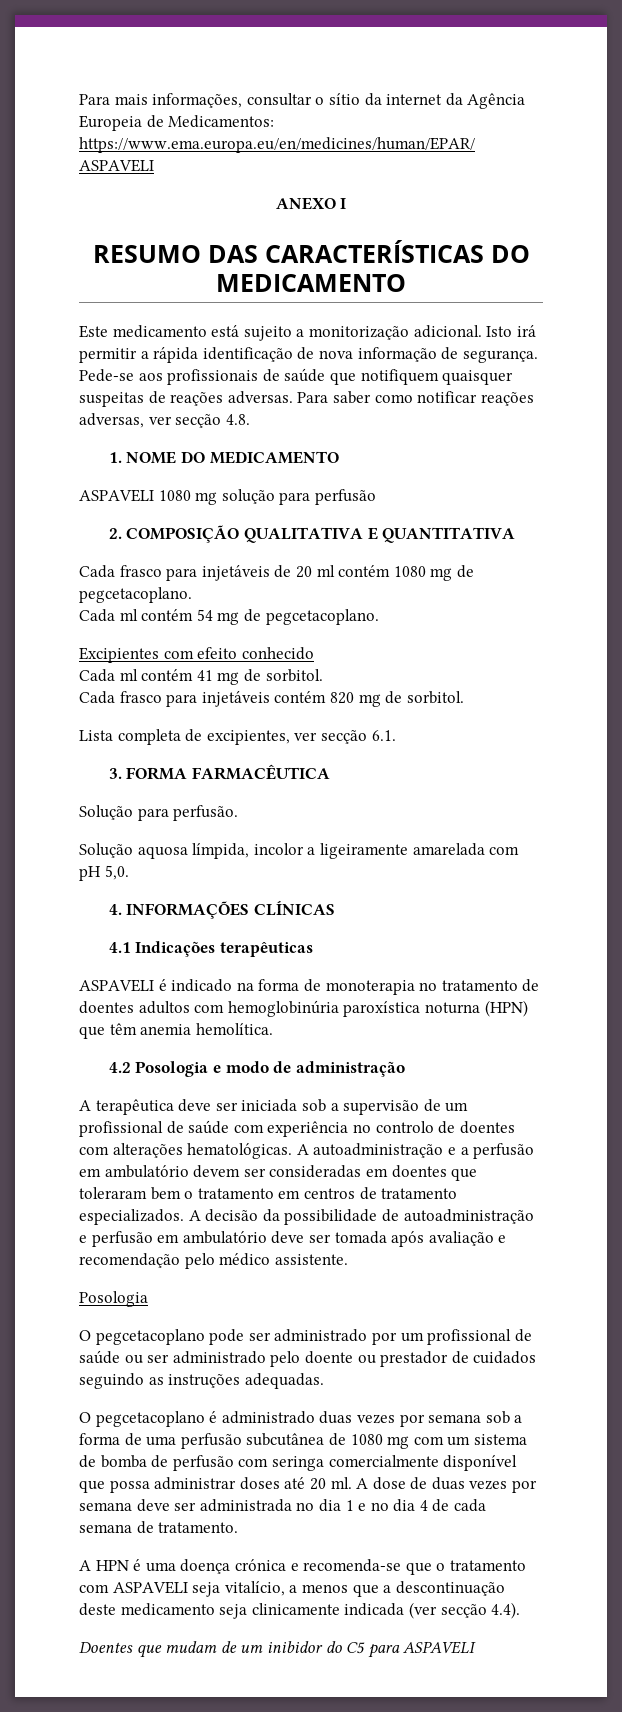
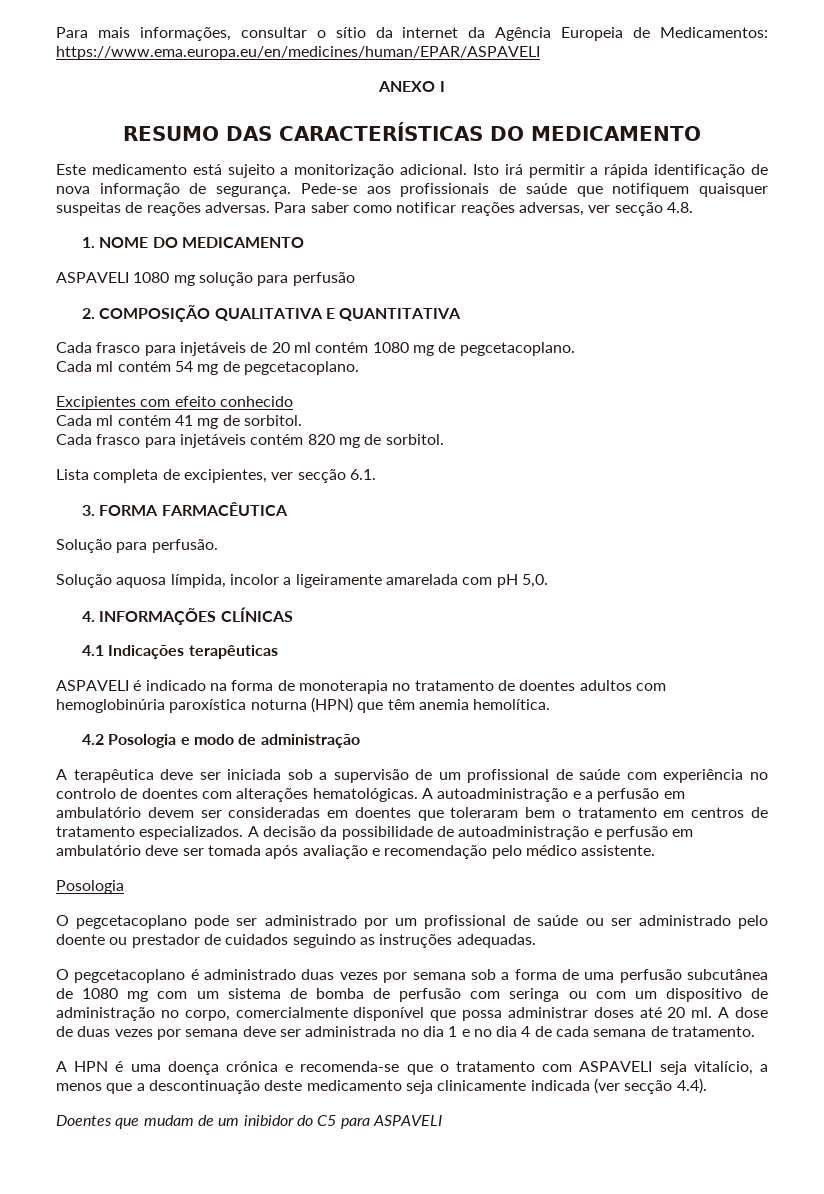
- O pegcetacoplano é administrado duas vezes por semana sob a forma de uma perfusão subcutânea de 1080 mg com um sistema de bomba de perfusão com seringa comercialmente disponível que possa administrar doses até 20 ml.
+ O pegcetacoplano é administrado duas vezes por semana sob a forma de uma perfusão subcutânea de 1080 mg com um sistema de bomba de perfusão com seringa ou com um dispositivo de administração no corpo, comercialmente disponível que possa administrar doses até 20 ml.

